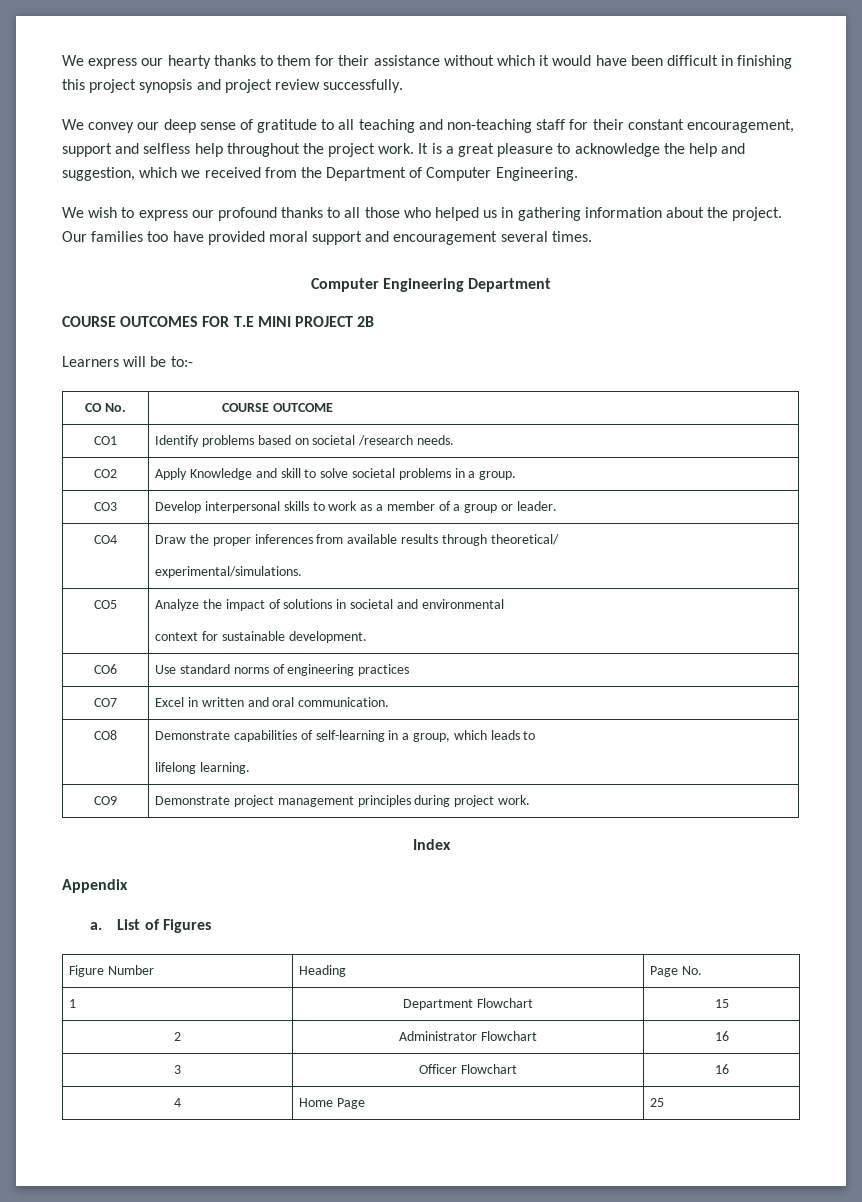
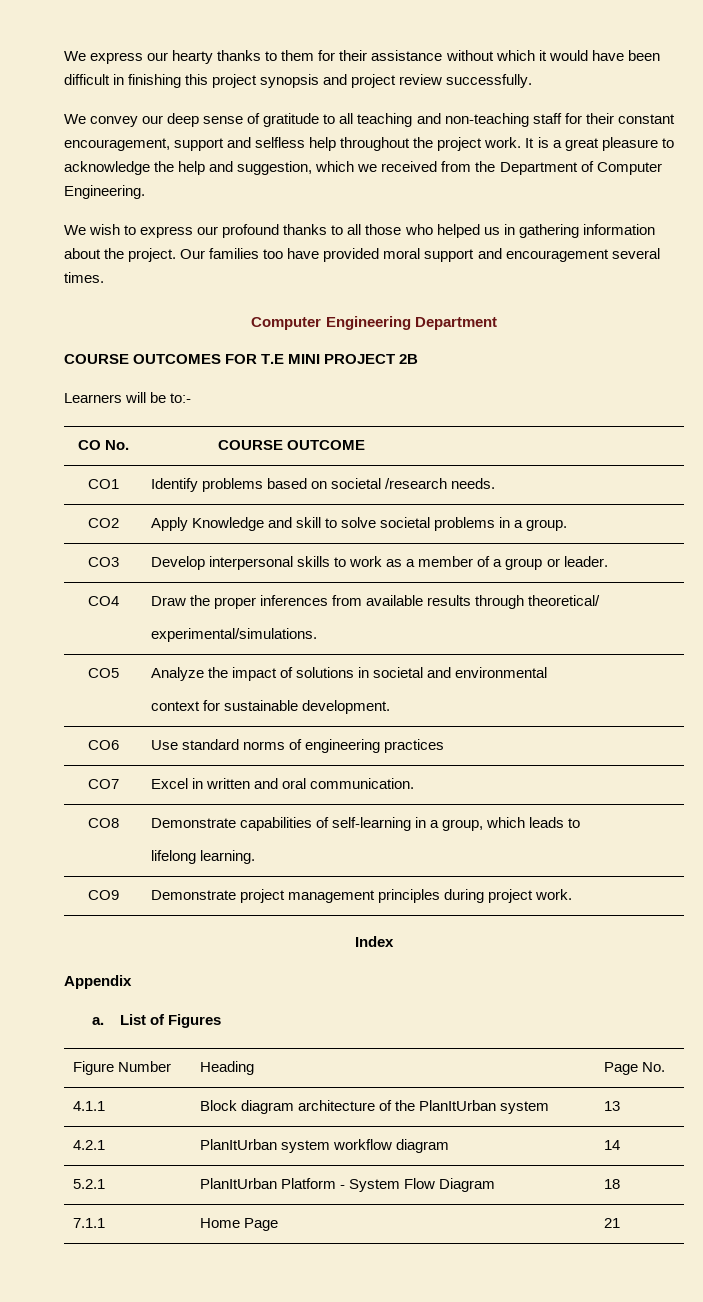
- 1 | Department Flowchart | 15
- 2 | Administrator Flowchart | 16
- 3 | Officer Flowchart | 16
- 4 | Home Page | 25
+ 4.1.1 | Block diagram architecture of the PlanItUrban system | 13
+ 4.2.1 | PlanItUrban system workflow diagram | 14
+ 5.2.1 | PlanItUrban Platform - System Flow Diagram | 18
+ 7.1.1 | Home Page | 21

